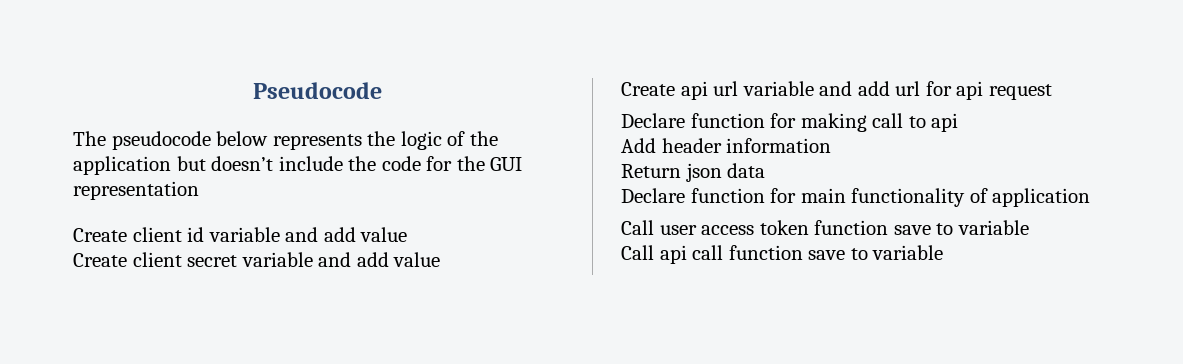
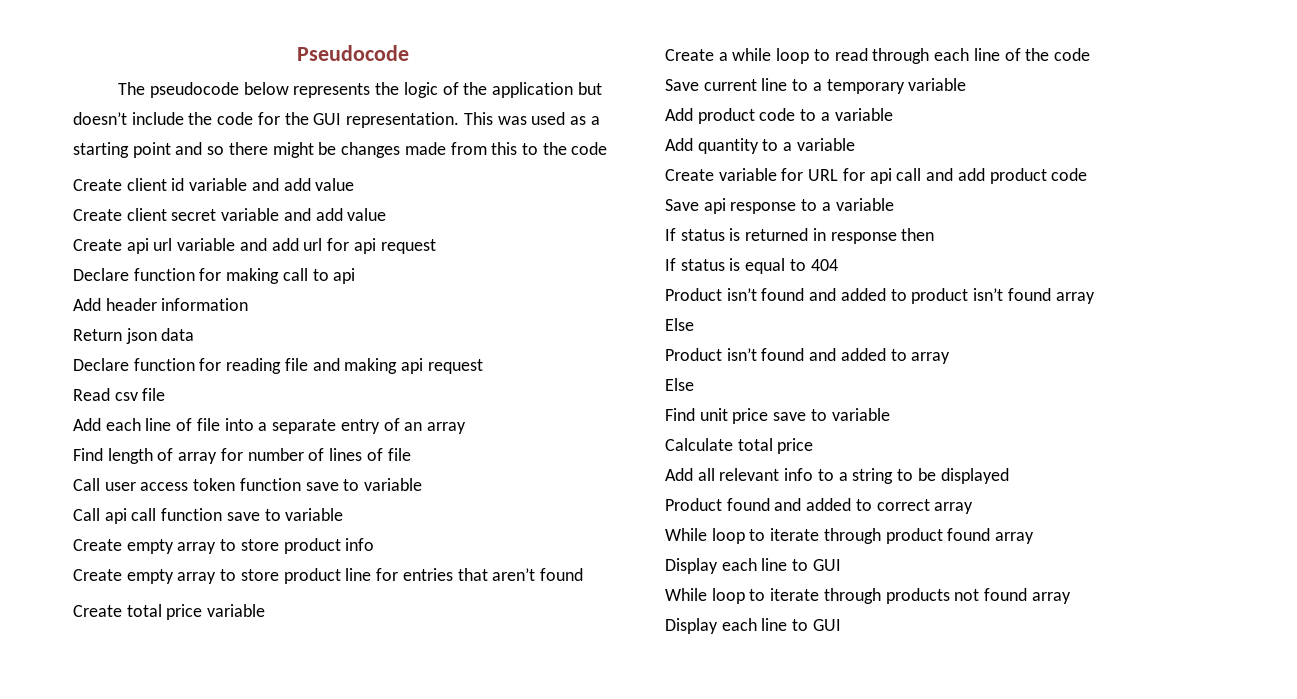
- The pseudocode below represents the logic of the application but doesn’t include the code for the GUI representation
+ The pseudocode below represents the logic of the application but doesn’t include the code for the GUI representation. This was used as a starting point and so there might be changes made from this to the code
- Declare function for main functionality of application
+ Declare function for reading file and making api request
+ Read csv file
+ Add each line of file into a separate entry of an array
+ Find length of array for number of lines of file
+ Create empty array to store product info
+ Create empty array to store product line for entries that aren’t found
+ Create total price variable
+ Create a while loop to read through each line of the code
+ Save current line to a temporary variable
+ Add product code to a variable
+ Add quantity to a variable
+ Create variable for URL for api call and add product code
+ Save api response to a variable
+ If status is returned in response then
+ If status is equal to 404
+ Product isn’t found and added to product isn’t found array
+ Else
+ Product isn’t found and added to array
+ Else
+ Find unit price save to variable
+ Calculate total price
+ Add all relevant info to a string to be displayed
+ Product found and added to correct array
+ While loop to iterate through product found array
+ Display each line to GUI
+ While loop to iterate through products not found array
+ Display each line to GUI

